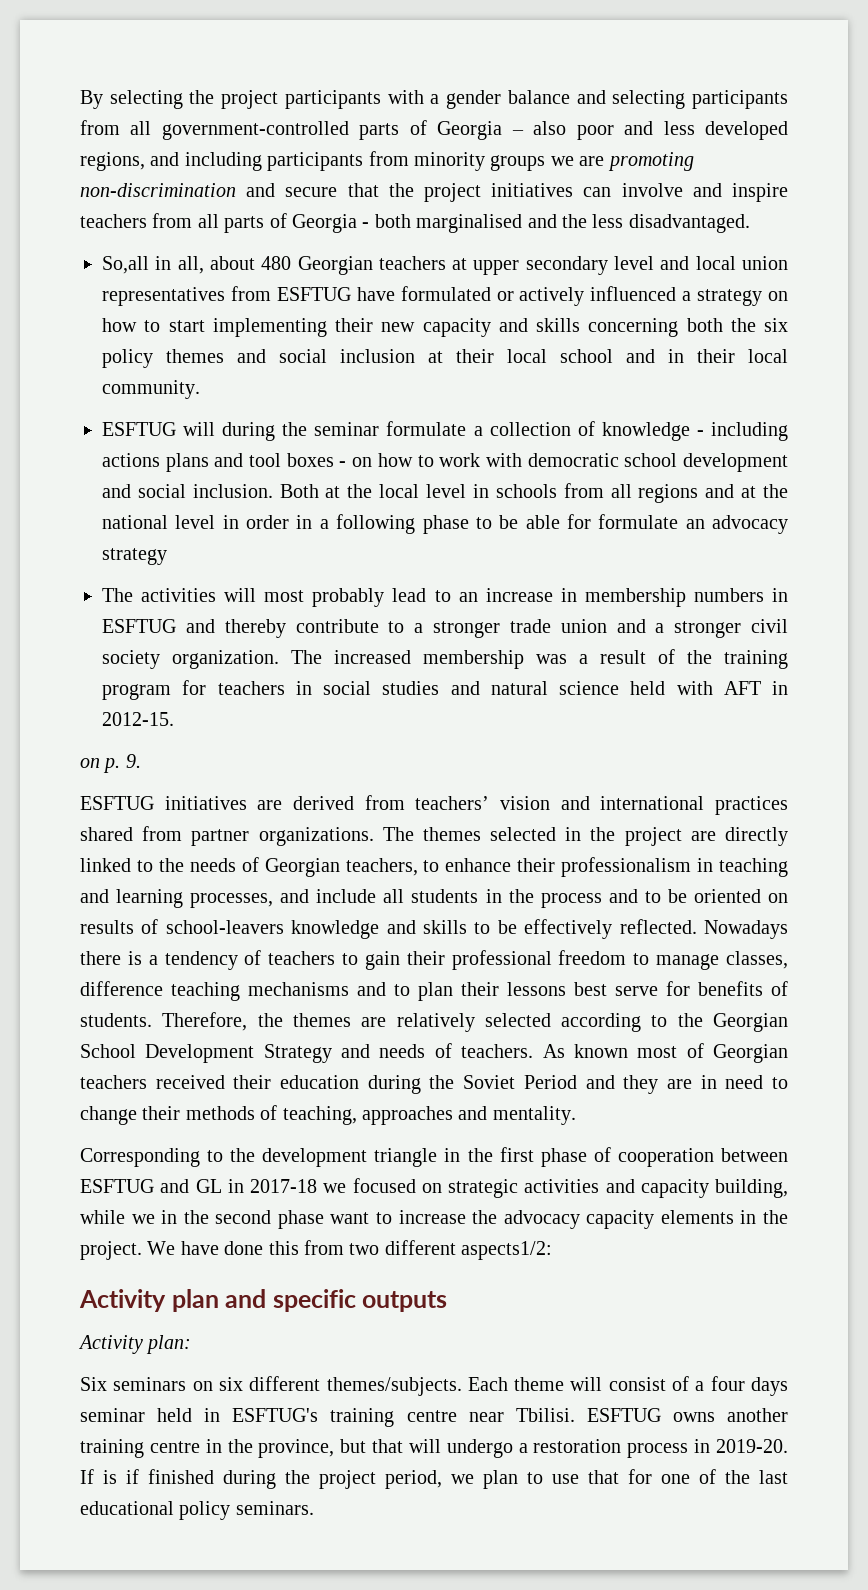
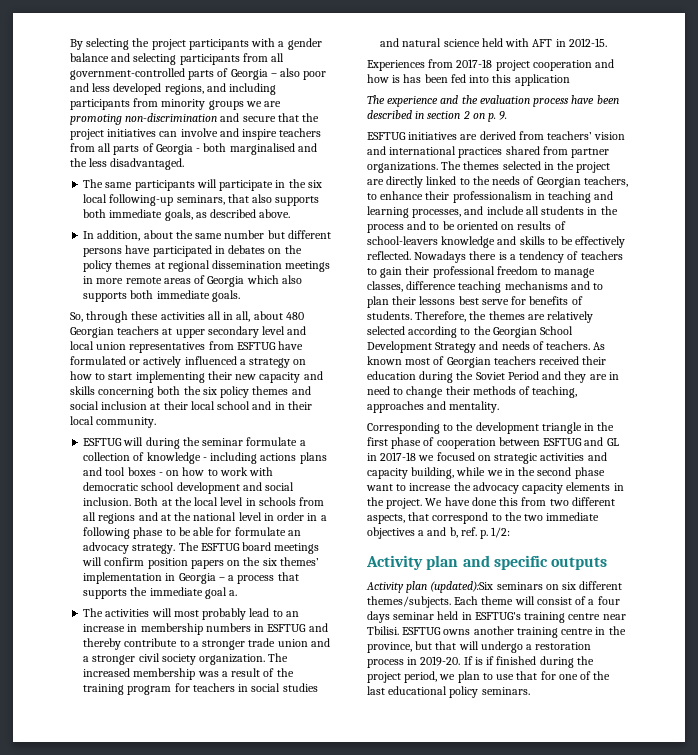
- So,all in all, about 480 Georgian teachers at upper secondary level and local union representatives from ESFTUG have formulated or actively influenced a strategy on how to start implementing their new capacity and skills concerning both the six policy themes and social inclusion at their local school and in their local community.
+ The same participants will participate in the six local following-up seminars, that also supports both immediate goals, as described above.
+ In addition, about the same number but different persons have participated in debates on the policy themes at regional dissemination meetings in more remote areas of Georgia which also supports both immediate goals.
+ So, through these activities all in all, about 480 Georgian teachers at upper secondary level and local union representatives from ESFTUG have formulated or actively influenced a strategy on how to start implementing their new capacity and skills concerning both the six policy themes and social inclusion at their local school and in their local community.
- Both at the local level in schools from all regions and at the national level in order in a following phase to be able for formulate an advocacy strategy
+ Both at the local level in schools from all regions and at the national level in order in a following phase to be able for formulate an advocacy strategy. The ESFTUG board meetings will confirm position papers on the six themes’ implementation in Georgia – a process that supports the immediate goal a.
- on p. 9.
+ Experiences from 2017-18 project cooperation and how is has been fed into this application
+ The experience and the evaluation process have been described in section 2 on p. 9.
- We have done this from two different aspects1/2:
+ We have done this from two different aspects, that correspond to the two immediate objectives a and b, ref. p. 1/2:
- Activity plan:
- Six seminars on six different themes/subjects.
+ Activity plan (updated):Six seminars on six different themes/subjects.

